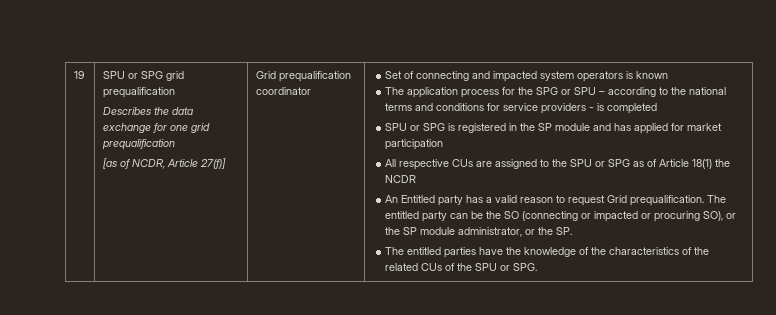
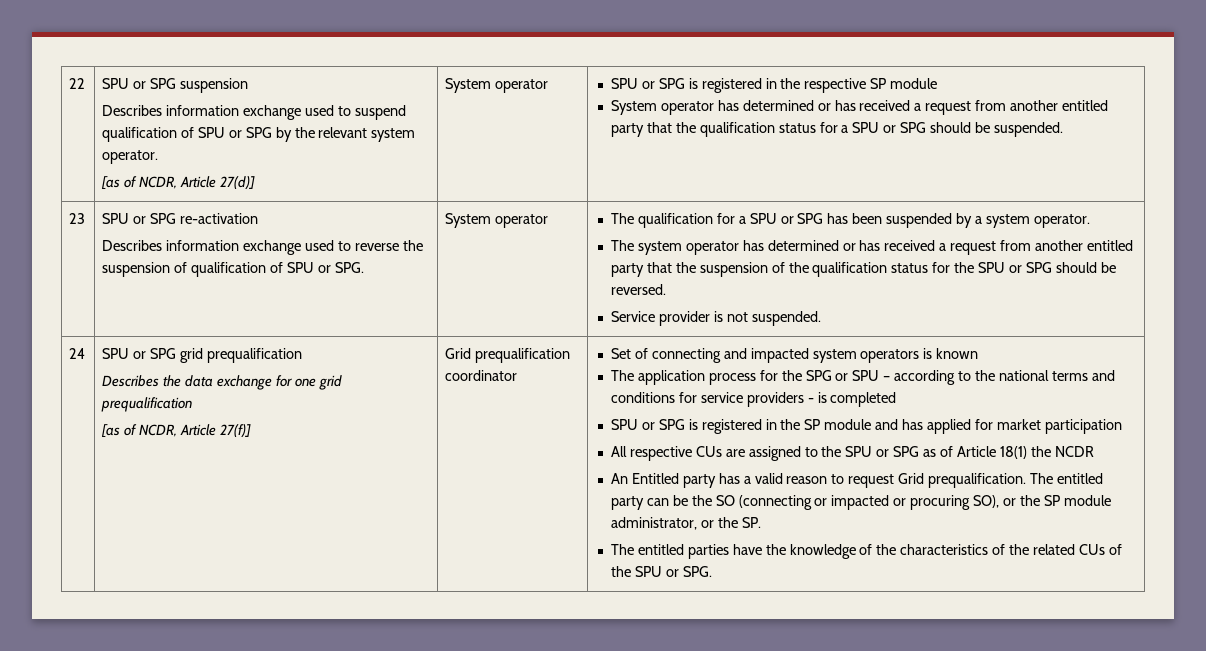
- 19
+ 22 | SPU or SPG suspension
+ Describes information exchange used to suspend qualification of SPU or SPG by the relevant system operator.
+ [as of NCDR, Article 27(d)] | System operator | SPU or SPG is registered in the respective SP module
+ System operator has determined or has received a request from another entitled party that the qualification status for a SPU or SPG should be suspended.
+ 23 | SPU or SPG re-activation
+ Describes information exchange used to reverse the suspension of qualification of SPU or SPG. | System operator | The qualification for a SPU or SPG has been suspended by a system operator.
+ The system operator has determined or has received a request from another entitled party that the suspension of the qualification status for the SPU or SPG should be reversed.
+ Service provider is not suspended.
+ 24

